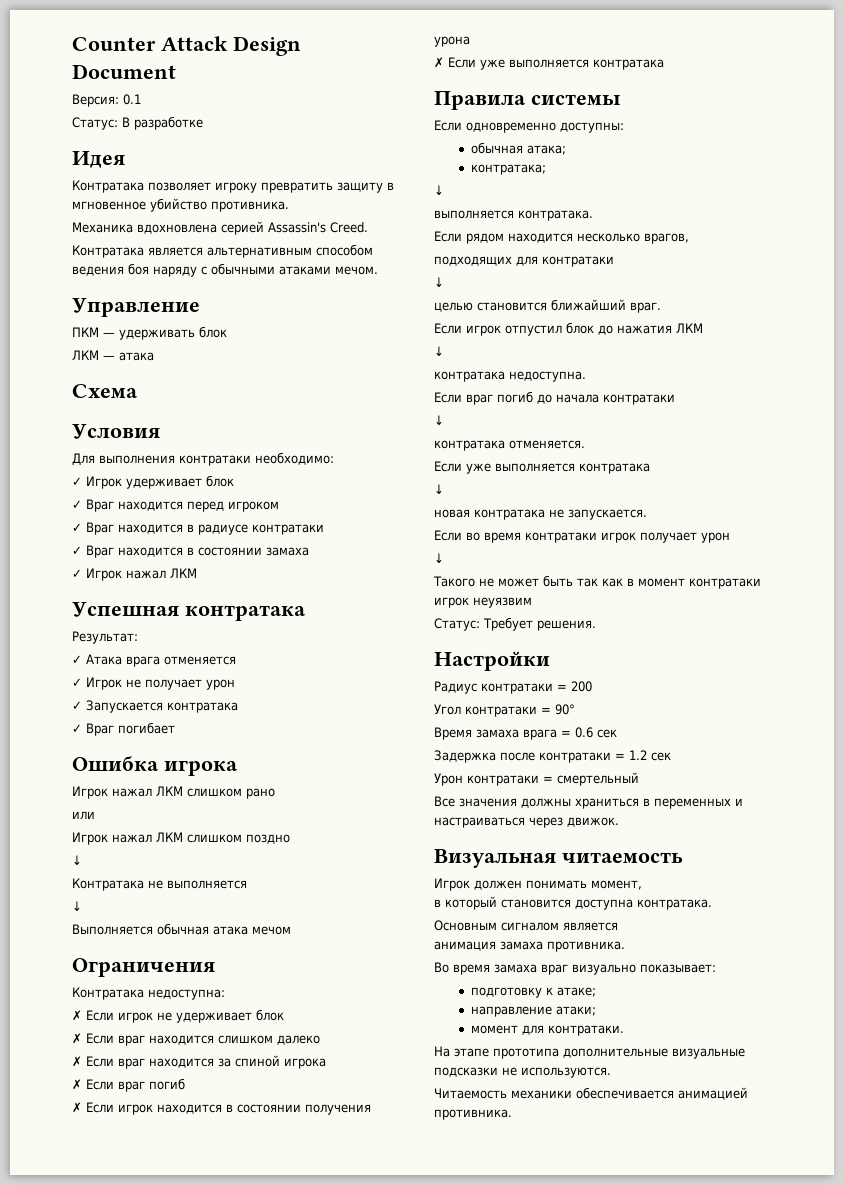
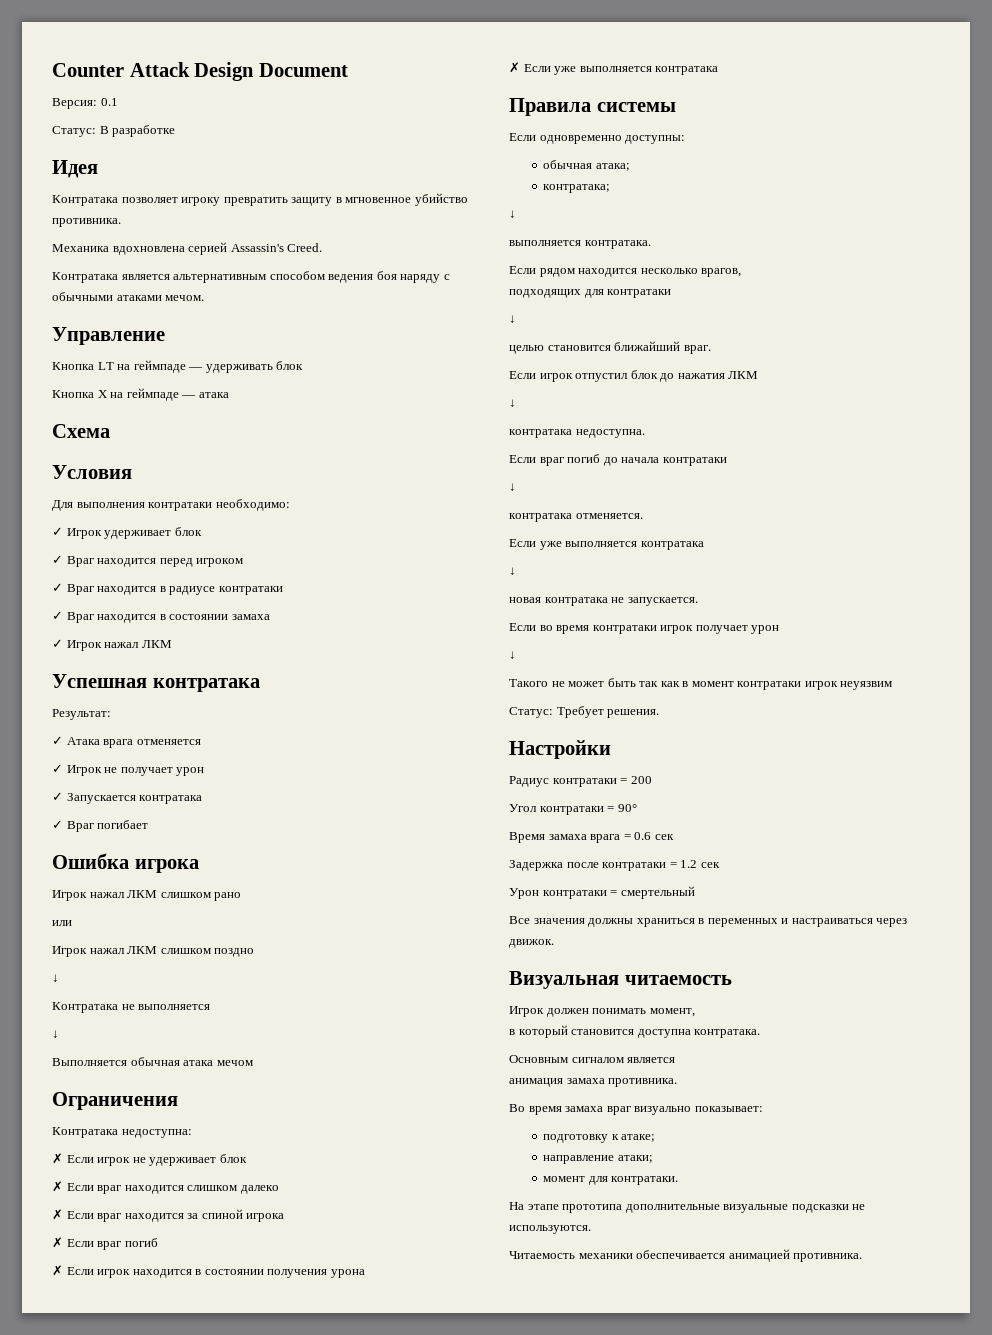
- ПКМ — удерживать блок
+ Кнопка LT на геймпаде — удерживать блок
- ЛКМ — атака
+ Кнопка X на геймпаде — атака

